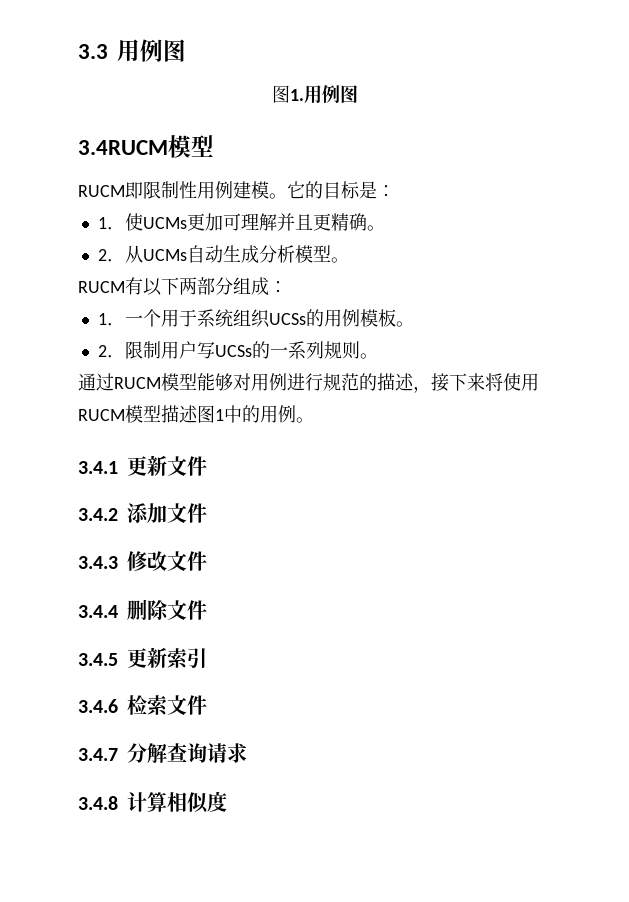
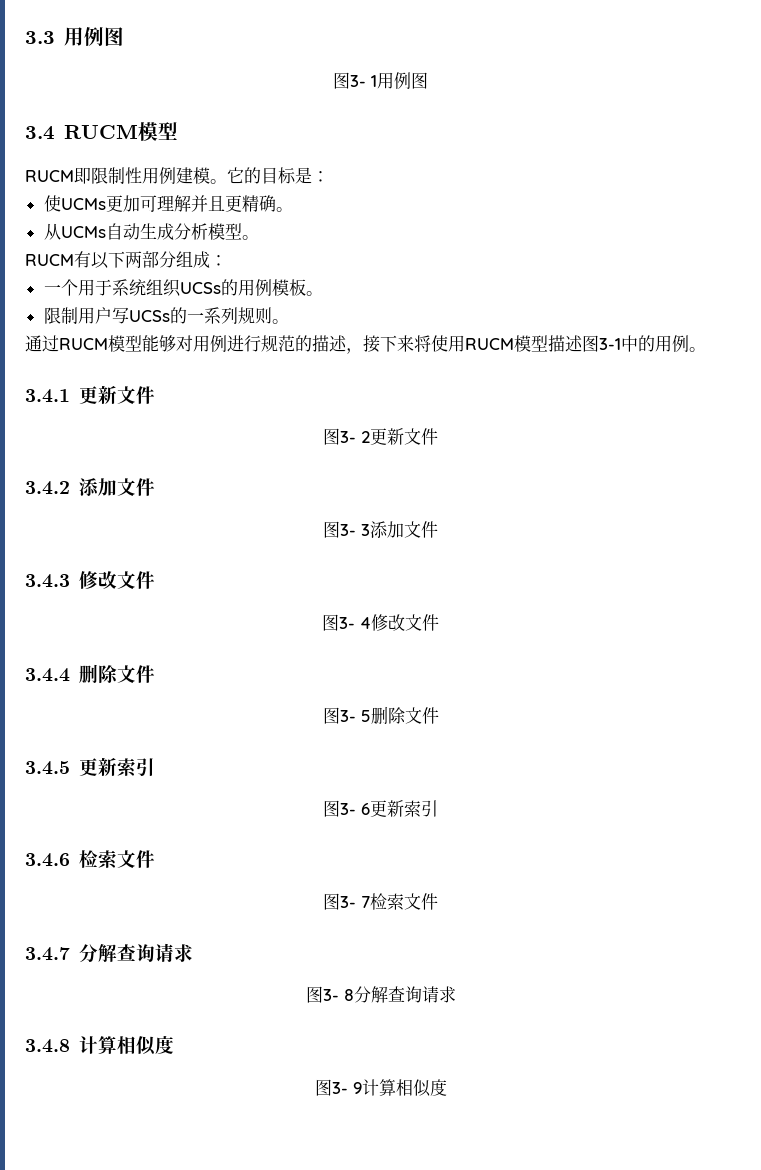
- 图1.用例图
- 3.4RUCM模型
+ 图3- 1用例图
+ 3.4 RUCM模型
- 1．使UCMs更加可理解并且更精确。
+ 使UCMs更加可理解并且更精确。
- 2．从UCMs自动生成分析模型。
+ 从UCMs自动生成分析模型。
- 1．一个用于系统组织UCSs的用例模板。
+ 一个用于系统组织UCSs的用例模板。
- 2．限制用户写UCSs的一系列规则。
+ 限制用户写UCSs的一系列规则。
- 通过RUCM模型能够对用例进行规范的描述，接下来将使用RUCM模型描述图1中的用例。
+ 通过RUCM模型能够对用例进行规范的描述，接下来将使用RUCM模型描述图3-1中的用例。
+ 图3- 2更新文件
+ 图3- 3添加文件
+ 图3- 4修改文件
+ 图3- 5删除文件
+ 图3- 6更新索引
+ 图3- 7检索文件
+ 图3- 8分解查询请求
+ 图3- 9计算相似度

